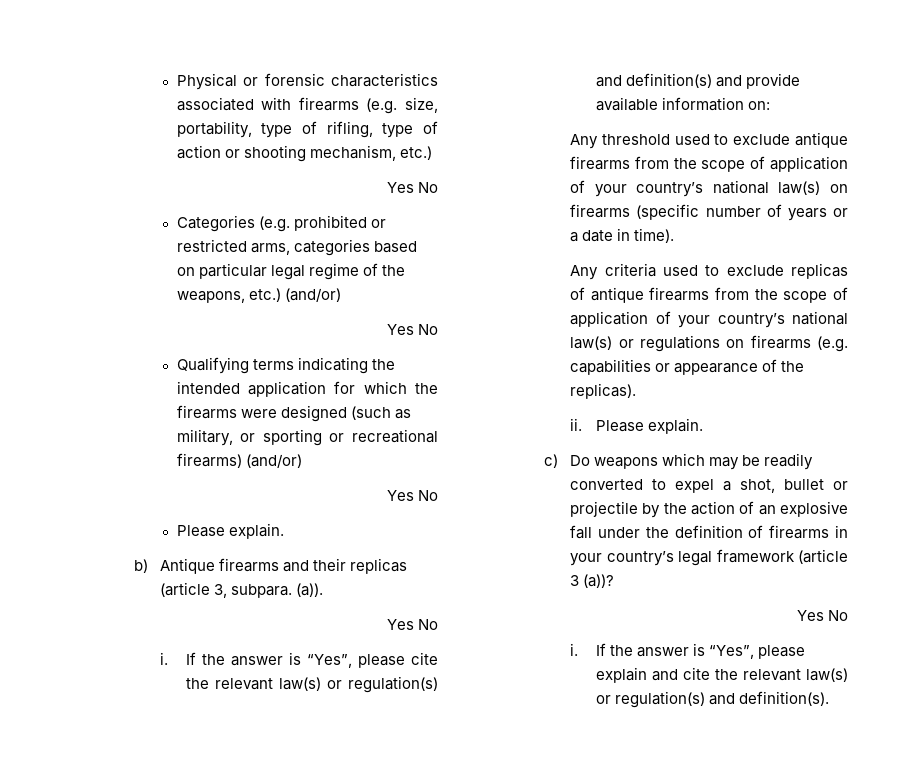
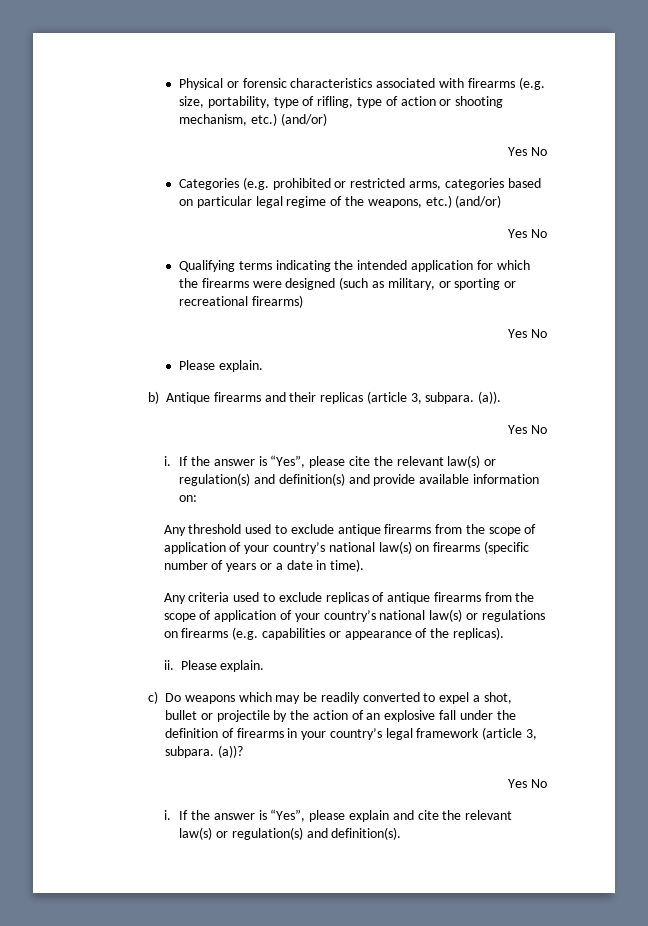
- Physical or forensic characteristics associated with firearms (e.g. size, portability, type of rifling, type of action or shooting mechanism, etc.)
+ Physical or forensic characteristics associated with firearms (e.g. size, portability, type of rifling, type of action or shooting mechanism, etc.) (and/or)
- Qualifying terms indicating the intended application for which the firearms were designed (such as military, or sporting or recreational firearms) (and/or)
+ Qualifying terms indicating the intended application for which the firearms were designed (such as military, or sporting or recreational firearms)
- c) Do weapons which may be readily converted to expel a shot, bullet or projectile by the action of an explosive fall under the definition of firearms in your country’s legal framework (article 3 (a))?
+ c) Do weapons which may be readily converted to expel a shot, bullet or projectile by the action of an explosive fall under the definition of firearms in your country’s legal framework (article 3, subpara. (a))?

